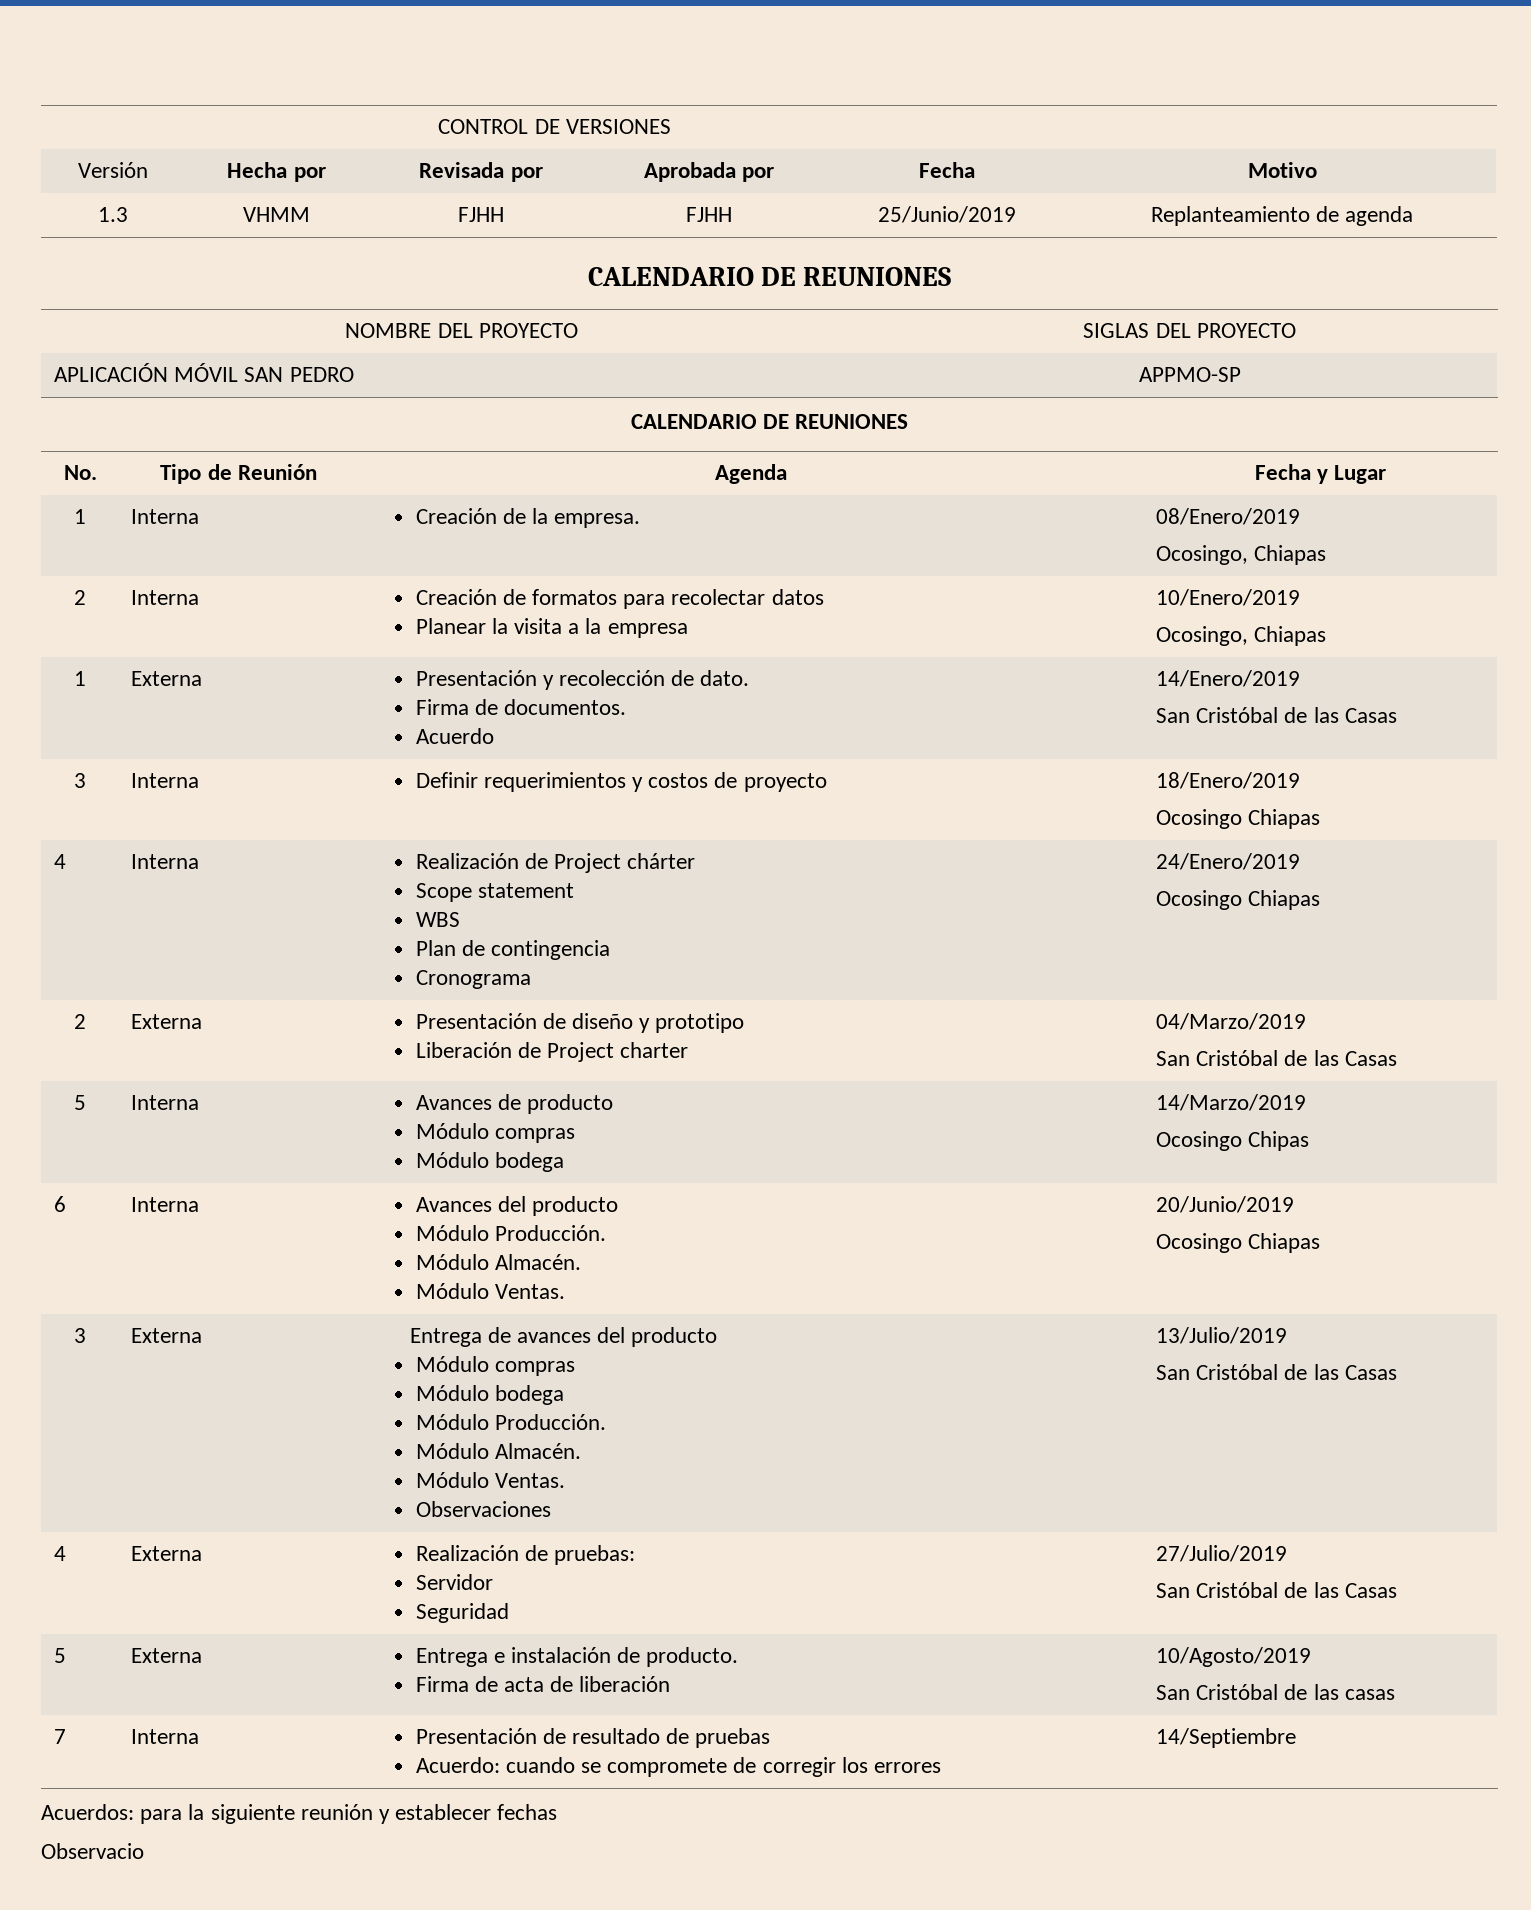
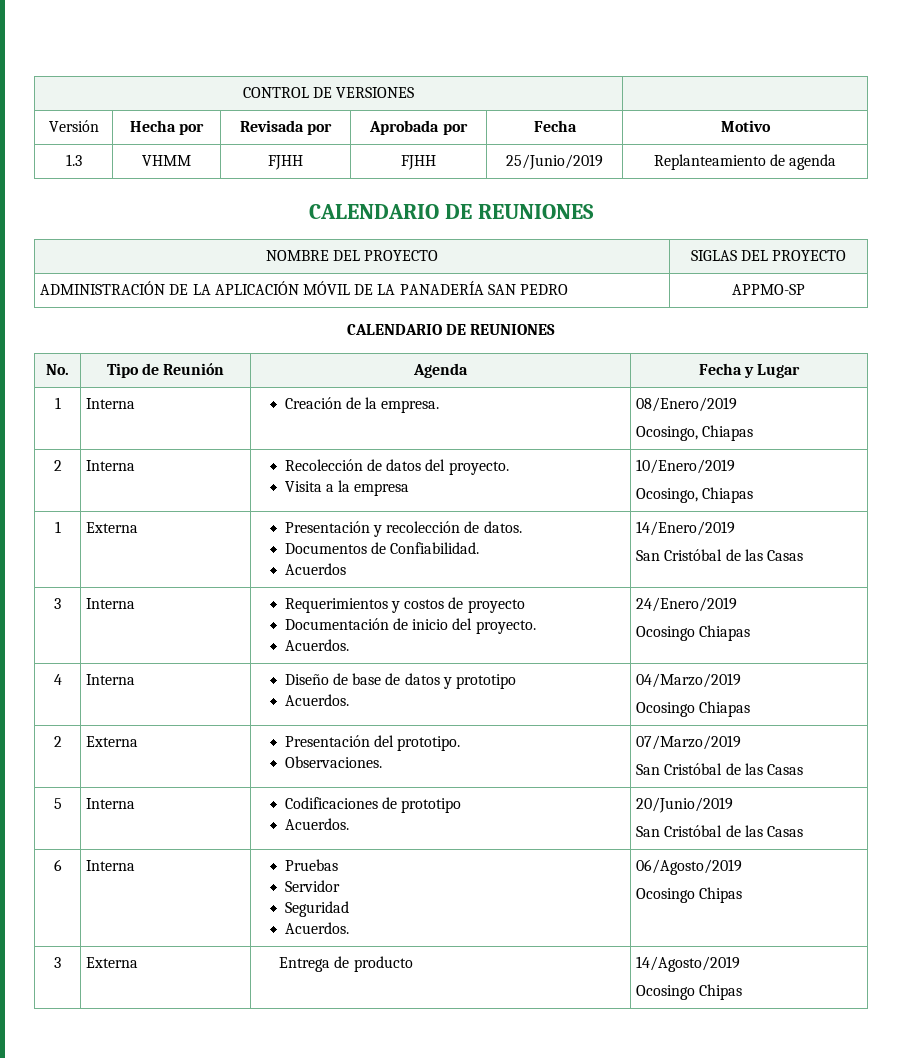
- APLICACIÓN MÓVIL SAN PEDRO | APPMO-SP
+ ADMINISTRACIÓN DE LA APLICACIÓN MÓVIL DE LA PANADERÍA SAN PEDRO | APPMO-SP
- 2 | Interna | Creación de formatos para recolectar datos
- Planear la visita a la empresa | 10/Enero/2019
+ 2 | Interna | Recolección de datos del proyecto.
+ Visita a la empresa | 10/Enero/2019
- 1 | Externa | Presentación y recolección de dato.
- Firma de documentos.
- Acuerdo | 14/Enero/2019
+ 1 | Externa | Presentación y recolección de datos.
+ Documentos de Confiabilidad.
+ Acuerdos | 14/Enero/2019
- 3 | Interna | Definir requerimientos y costos de proyecto | 18/Enero/2019
+ 3 | Interna | Requerimientos y costos de proyecto
+ Documentación de inicio del proyecto.
+ Acuerdos. | 24/Enero/2019
  Ocosingo Chiapas
- 4 | Interna | Realización de Project chárter
- Scope statement
- WBS
- Plan de contingencia
- Cronograma | 24/Enero/2019
+ 4 | Interna | Diseño de base de datos y prototipo
+ Acuerdos. | 04/Marzo/2019
- 2 | Externa | Presentación de diseño y prototipo
- Liberación de Project charter | 04/Marzo/2019
+ 2 | Externa | Presentación del prototipo.
+ Observaciones. | 07/Marzo/2019
- 5 | Interna | Avances de producto
- Módulo compras
- Módulo bodega | 14/Marzo/2019
+ 5 | Interna | Codificaciones de prototipo
+ Acuerdos. | 20/Junio/2019
+ San Cristóbal de las Casas
+ 6 | Interna | Pruebas
+ Servidor
+ Seguridad
+ Acuerdos. | 06/Agosto/2019
  Ocosingo Chipas
- 6 | Interna | Avances del producto
- Módulo Producción.
- Módulo Almacén.
- Módulo Ventas. | 20/Junio/2019
- Ocosingo Chiapas
- 3 | Externa | Entrega de avances del producto
- Módulo compras
- Módulo bodega
- Módulo Producción.
- Módulo Almacén.
- Módulo Ventas.
- Observaciones | 13/Julio/2019
- San Cristóbal de las Casas
- 4 | Externa | Realización de pruebas:
- Servidor
- Seguridad | 27/Julio/2019
- San Cristóbal de las Casas
- 5 | Externa | Entrega e instalación de producto.
- Firma de acta de liberación | 10/Agosto/2019
- San Cristóbal de las casas
- 7 | Interna | Presentación de resultado de pruebas
- Acuerdo: cuando se compromete de corregir los errores | 14/Septiembre
- Acuerdos: para la siguiente reunión y establecer fechas
- Observacio
+ 3 | Externa | Entrega de producto | 14/Agosto/2019
+ Ocosingo Chipas

